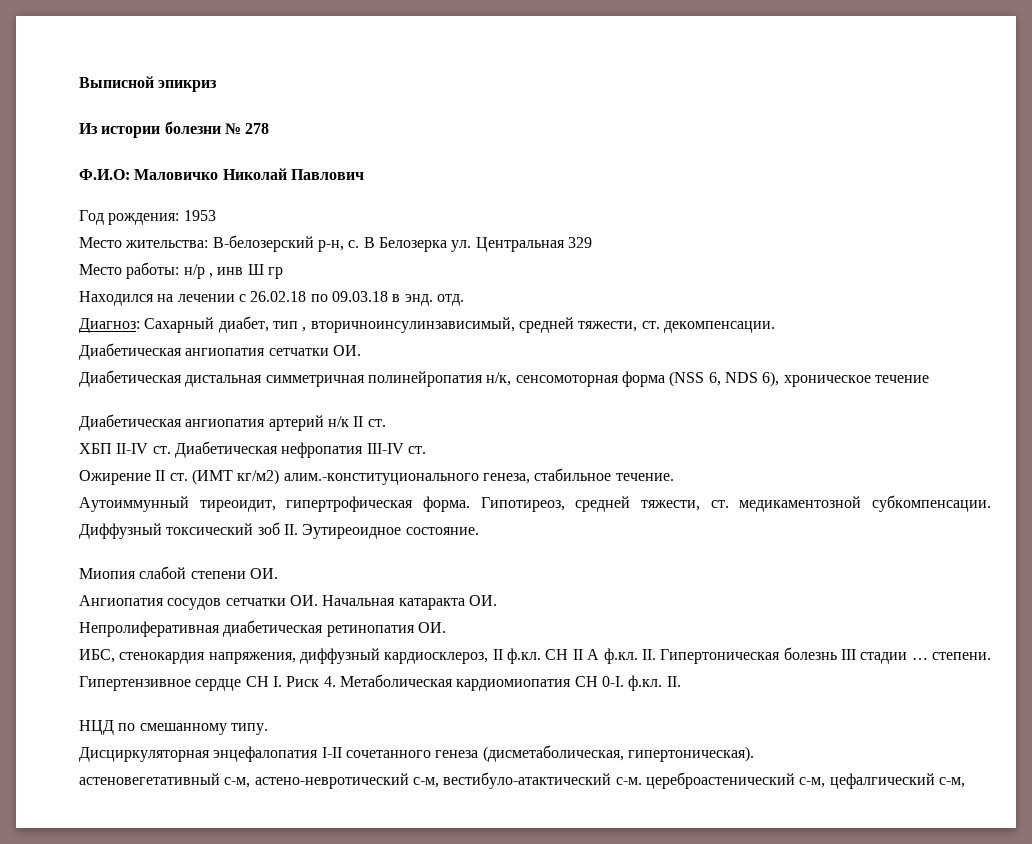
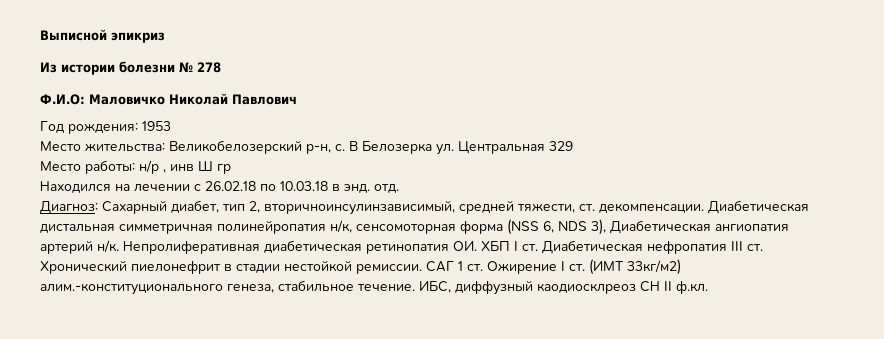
- Место жительства: В-белозерский р-н, с.
+ Место жительства: Великобелозерский р-н, с.
- Находился на лечении с 26.02.18 по 09.03.18 в энд. отд.
+ Находился на лечении с 26.02.18 по 10.03.18 в энд. отд.
- Диагноз: Сахарный диабет, тип , вторичноинсулинзависимый, средней тяжести, ст. декомпенсации.
- Диабетическая ангиопатия сетчатки ОИ.
- Диабетическая дистальная симметричная полинейропатия н/к, сенсомоторная форма (NSS 6, NDS 6), хроническое течение
- Диабетическая ангиопатия артерий н/к II ст.
- ХБП II-IV ст. Диабетическая нефропатия III-IV ст.
- Ожирение II ст. (ИМТ кг/м2) алим.-конституционального генеза, стабильное течение.
- Аутоиммунный тиреоидит, гипертрофическая форма. Гипотиреоз, средней тяжести, ст. медикаментозной субкомпенсации. Диффузный токсический зоб II. Эутиреоидное состояние.
- Миопия слабой степени ОИ.
- Ангиопатия сосудов сетчатки ОИ. Начальная катаракта ОИ.
- Непролиферативная диабетическая ретинопатия ОИ.
- ИБС, стенокардия напряжения, диффузный кардиосклероз, II ф.кл. СН II А ф.кл. II. Гипертоническая болезнь III стадии … степени. Гипертензивное сердце СН I. Риск 4. Метаболическая кардиомиопатия СН 0-I. ф.кл. II.
- НЦД по смешанному типу.
- Дисциркуляторная энцефалопатия I-II сочетанного генеза (дисметаболическая, гипертоническая).
- астеновегетативный с-м, астено-невротический с-м, вестибуло-атактический с-м. цереброастенический с-м, цефалгический с-м,
+ Диагноз: Сахарный диабет, тип 2, вторичноинсулинзависимый, средней тяжести, ст. декомпенсации. Диабетическая дистальная симметричная полинейропатия н/к, сенсомоторная форма (NSS 6, NDS 3), Диабетическая ангиопатия артерий н/к. Непролиферативная диабетическая ретинопатия ОИ. ХБП I ст. Диабетическая нефропатия III ст. Хронический пиелонефрит в стадии нестойкой ремиссии. САГ 1 ст. Ожирение I ст. (ИМТ 33кг/м2) алим.-конституционального генеза, стабильное течение. ИБС, диффузный каодиосклреоз СН II ф.кл.

